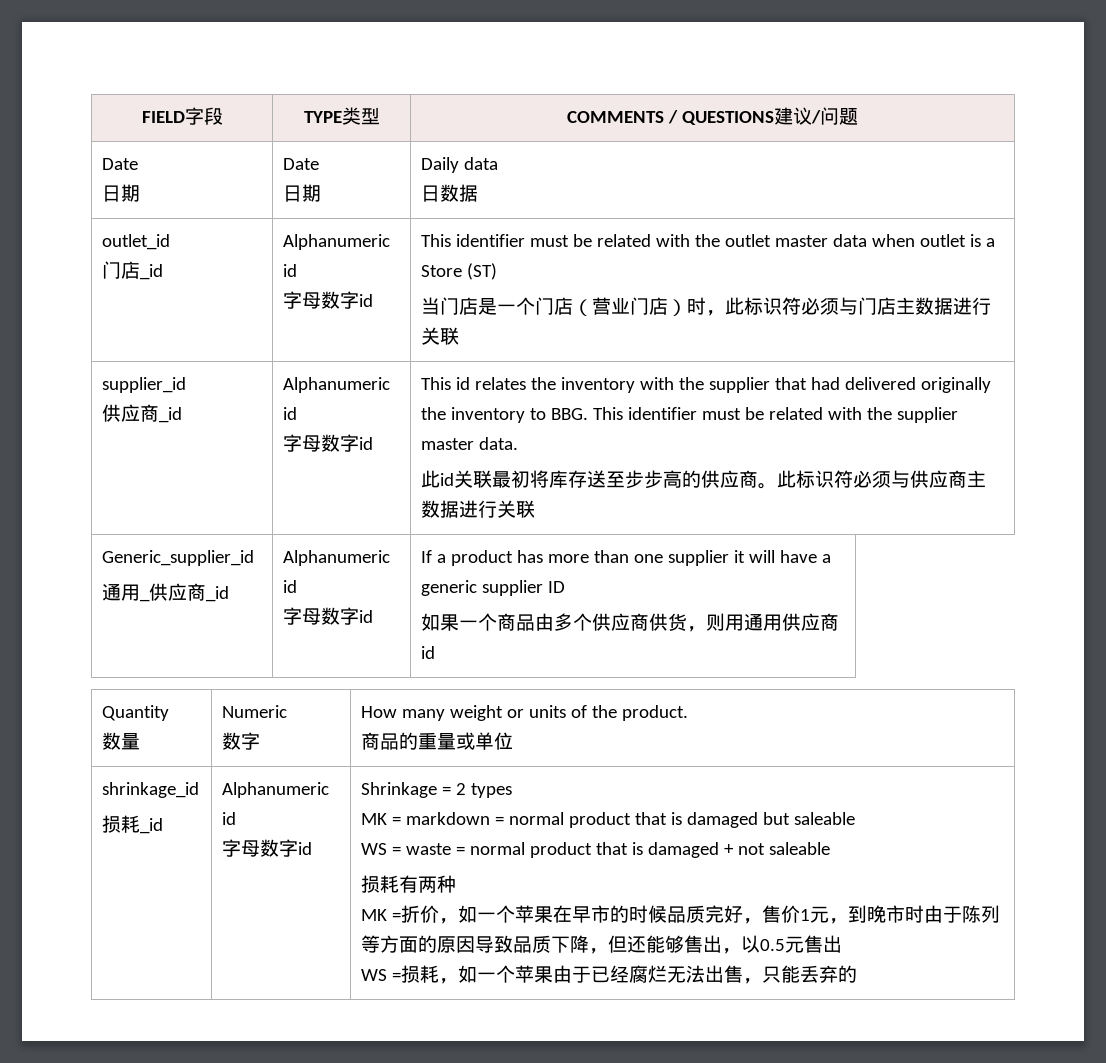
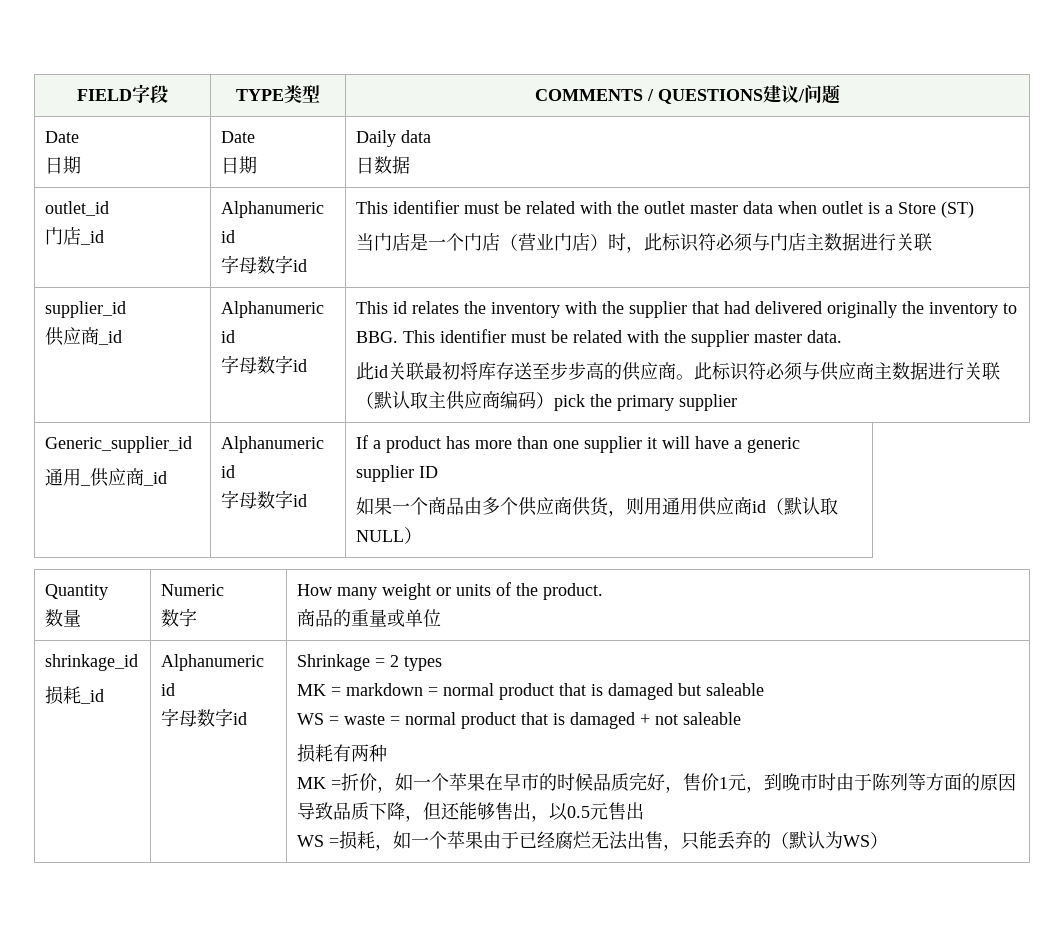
- 此标识符必须与供应商主数据进行关联
+ 此标识符必须与供应商主数据进行关联（默认取主供应商编码）pick the primary supplier
- 如果一个商品由多个供应商供货，则用通用供应商id
+ 如果一个商品由多个供应商供货，则用通用供应商id（默认取NULL）
- WS =损耗，如一个苹果由于已经腐烂无法出售，只能丢弃的
+ WS =损耗，如一个苹果由于已经腐烂无法出售，只能丢弃的（默认为WS）

